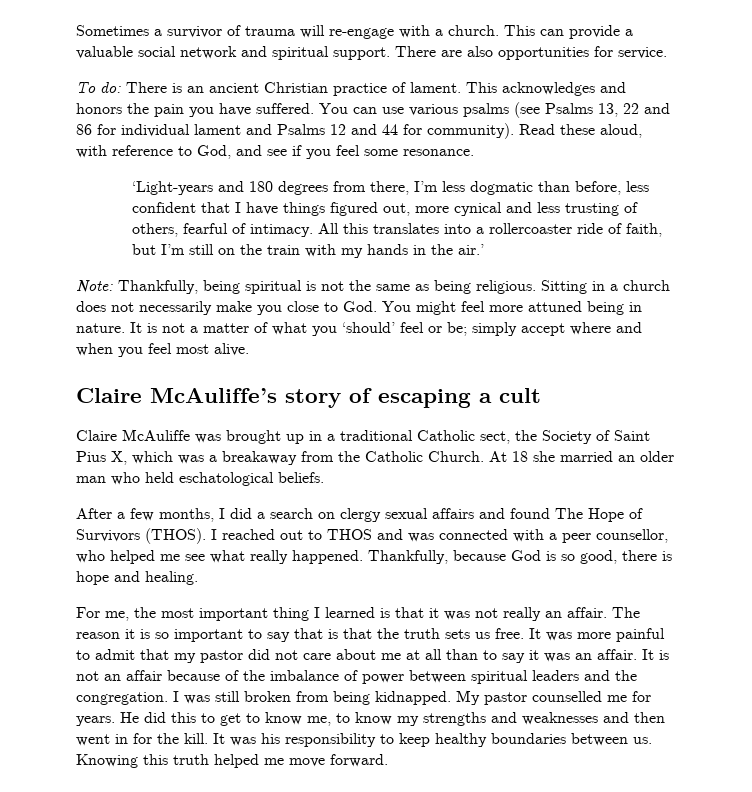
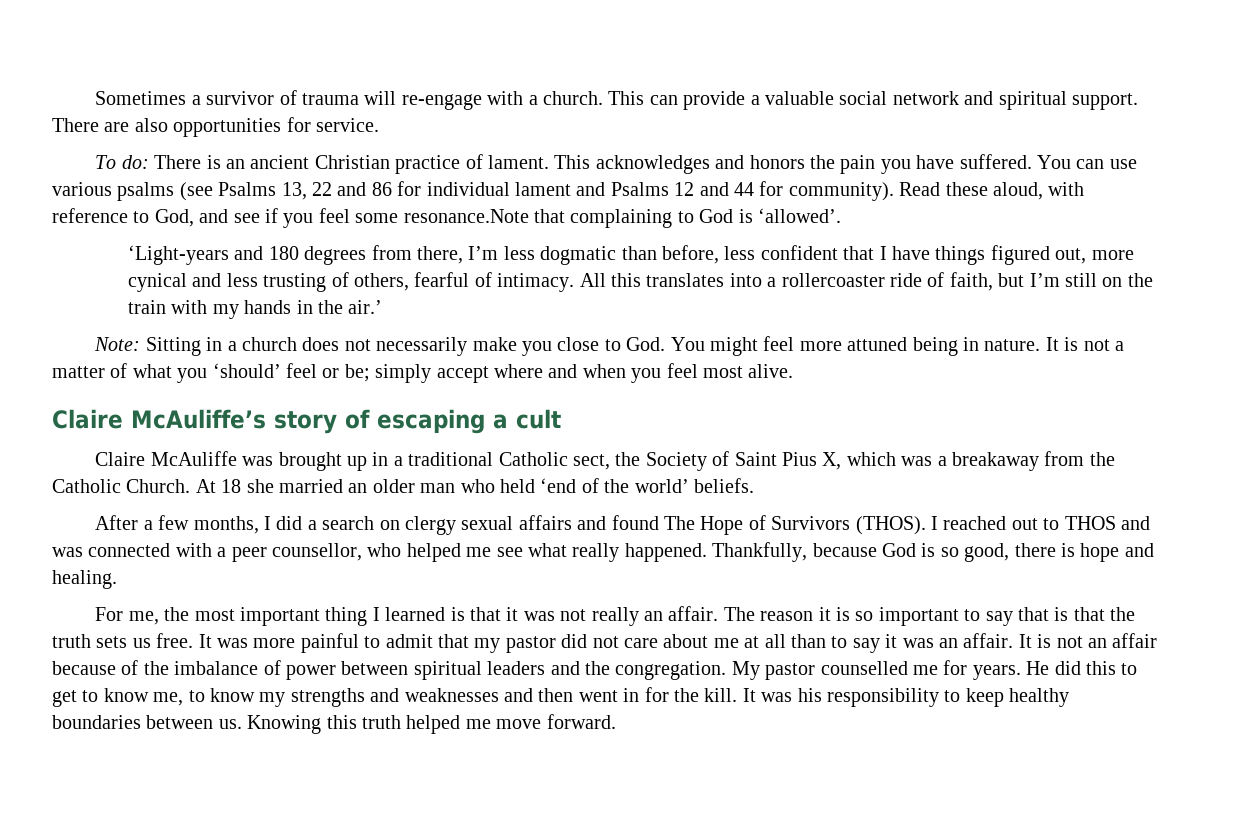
- Read these aloud, with reference to God, and see if you feel some resonance.
+ Read these aloud, with reference to God, and see if you feel some resonance.Note that complaining to God is ‘allowed’.
- Note: Thankfully, being spiritual is not the same as being religious. Sitting in a church does not necessarily make you close to God. You might feel more attuned being in nature.
+ Note: Sitting in a church does not necessarily make you close to God. You might feel more attuned being in nature.
- At 18 she married an older man who held eschatological beliefs.
+ At 18 she married an older man who held ‘end of the world’ beliefs.
- I was still broken from being kidnapped.

